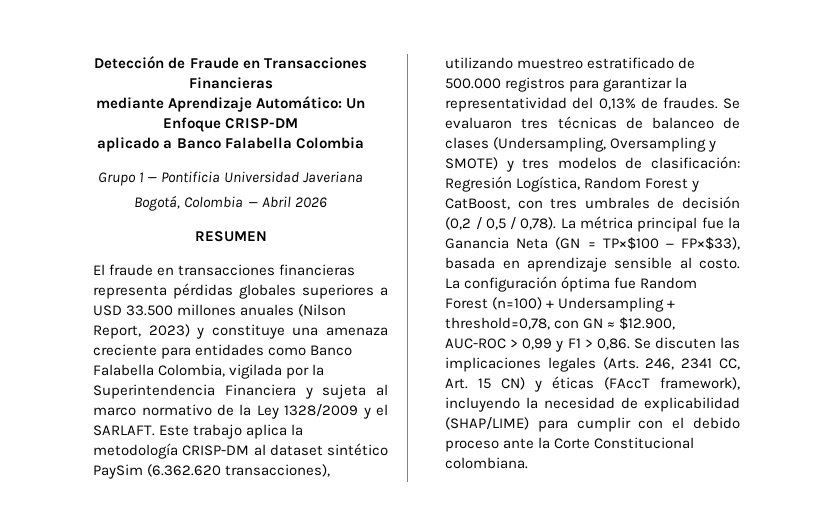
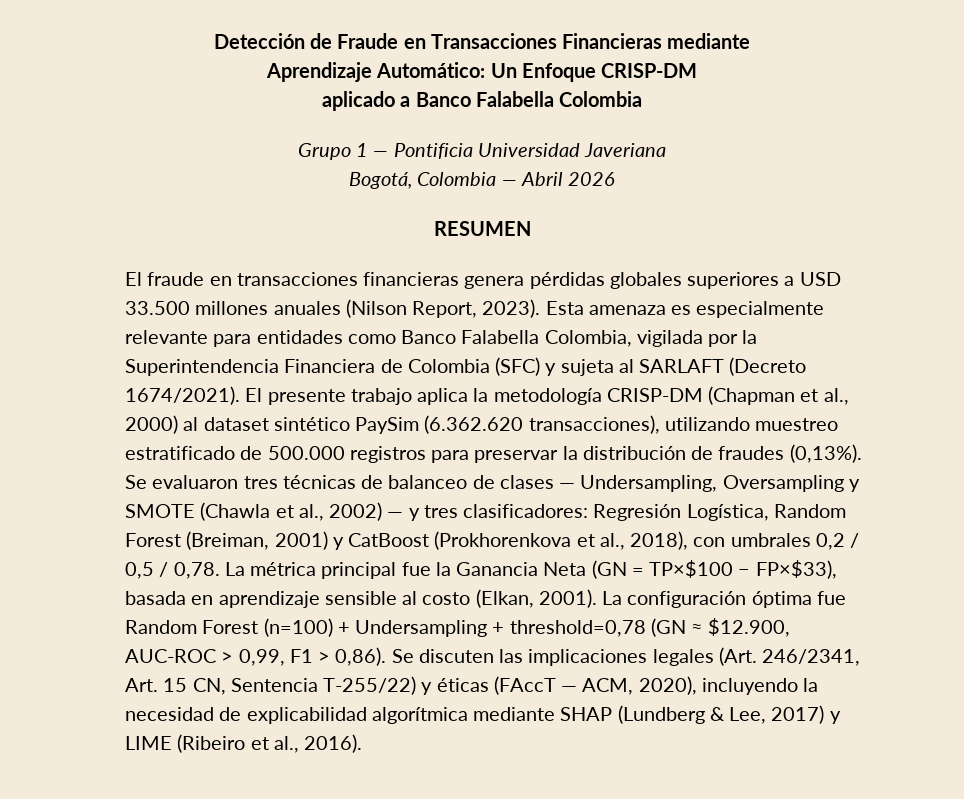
- Detección de Fraude en Transacciones Financieras
- mediante Aprendizaje Automático: Un Enfoque CRISP-DM
+ Detección de Fraude en Transacciones Financieras mediante
+ Aprendizaje Automático: Un Enfoque CRISP-DM
- El fraude en transacciones financieras representa pérdidas globales superiores a USD 33.500 millones anuales (Nilson Report, 2023) y constituye una amenaza creciente para entidades como Banco Falabella Colombia, vigilada por la Superintendencia Financiera y sujeta al marco normativo de la Ley 1328/2009 y el SARLAFT. Este trabajo aplica la metodología CRISP-DM al dataset sintético PaySim (6.362.620 transacciones), utilizando muestreo estratificado de 500.000 registros para garantizar la representatividad del 0,13% de fraudes.
+ El fraude en transacciones financieras genera pérdidas globales superiores a USD 33.500 millones anuales (Nilson Report, 2023). Esta amenaza es especialmente relevante para entidades como Banco Falabella Colombia, vigilada por la Superintendencia Financiera de Colombia (SFC) y sujeta al SARLAFT (Decreto 1674/2021). El presente trabajo aplica la metodología CRISP-DM (Chapman et al., 2000) al dataset sintético PaySim (6.362.620 transacciones), utilizando muestreo estratificado de 500.000 registros para preservar la distribución de fraudes (0,13%).
- Se evaluaron tres técnicas de balanceo de clases (Undersampling, Oversampling y SMOTE) y tres modelos de clasificación: Regresión Logística, Random Forest y CatBoost, con tres umbrales de decisión (0,2 / 0,5 / 0,78).
+ Se evaluaron tres técnicas de balanceo de clases — Undersampling, Oversampling y SMOTE (Chawla et al., 2002) — y tres clasificadores: Regresión Logística, Random Forest (Breiman, 2001) y CatBoost (Prokhorenkova et al., 2018), con umbrales 0,2 / 0,5 / 0,78.
- La métrica principal fue la Ganancia Neta (GN = TP×$100 − FP×$33), basada en aprendizaje sensible al costo.
+ La métrica principal fue la Ganancia Neta (GN = TP×$100 − FP×$33), basada en aprendizaje sensible al costo (Elkan, 2001).
- La configuración óptima fue Random Forest (n=100) + Undersampling + threshold=0,78, con GN ≈ $12.900, AUC-ROC > 0,99 y F1 > 0,86.
+ La configuración óptima fue Random Forest (n=100) + Undersampling + threshold=0,78 (GN ≈ $12.900, AUC-ROC > 0,99, F1 > 0,86).
- Se discuten las implicaciones legales (Arts. 246, 2341 CC, Art. 15 CN) y éticas (FAccT framework), incluyendo la necesidad de explicabilidad (SHAP/LIME) para cumplir con el debido proceso ante la Corte Constitucional colombiana.
+ Se discuten las implicaciones legales (Art. 246/2341, Art. 15 CN, Sentencia T-255/22) y éticas (FAccT — ACM, 2020), incluyendo la necesidad de explicabilidad algorítmica mediante SHAP (Lundberg & Lee, 2017) y LIME (Ribeiro et al., 2016).

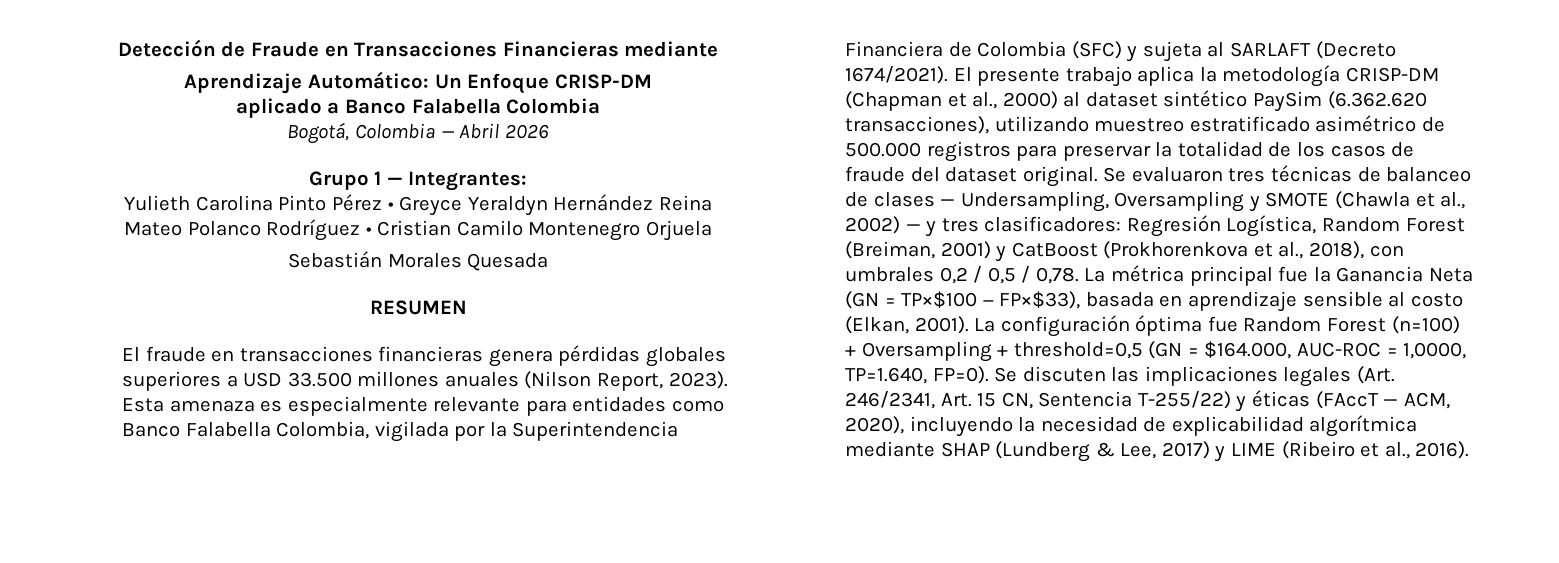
- Grupo 1 — Pontificia Universidad Javeriana
+ Grupo 1 — Integrantes:
+ Yulieth Carolina Pinto Pérez • Greyce Yeraldyn Hernández Reina
+ Mateo Polanco Rodríguez • Cristian Camilo Montenegro Orjuela
+ Sebastián Morales Quesada
- El presente trabajo aplica la metodología CRISP-DM (Chapman et al., 2000) al dataset sintético PaySim (6.362.620 transacciones), utilizando muestreo estratificado de 500.000 registros para preservar la distribución de fraudes (0,13%).
+ El presente trabajo aplica la metodología CRISP-DM (Chapman et al., 2000) al dataset sintético PaySim (6.362.620 transacciones), utilizando muestreo estratificado asimétrico de 500.000 registros para preservar la totalidad de los casos de fraude del dataset original.
- La configuración óptima fue Random Forest (n=100) + Undersampling + threshold=0,78 (GN ≈ $12.900, AUC-ROC > 0,99, F1 > 0,86).
+ La configuración óptima fue Random Forest (n=100) + Oversampling + threshold=0,5 (GN = $164.000, AUC-ROC = 1,0000, TP=1.640, FP=0).

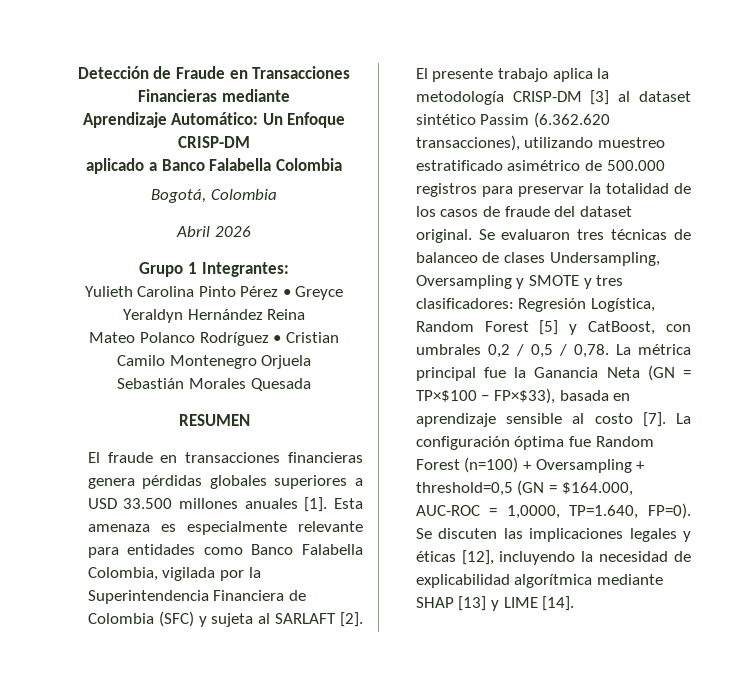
- Bogotá, Colombia — Abril 2026
+ Bogotá, Colombia
+ Abril 2026
- Grupo 1 — Integrantes:
+ Grupo 1 Integrantes:
- El fraude en transacciones financieras genera pérdidas globales superiores a USD 33.500 millones anuales (Nilson Report, 2023).
+ El fraude en transacciones financieras genera pérdidas globales superiores a USD 33.500 millones anuales [1].
- Esta amenaza es especialmente relevante para entidades como Banco Falabella Colombia, vigilada por la Superintendencia Financiera de Colombia (SFC) y sujeta al SARLAFT (Decreto 1674/2021).
+ Esta amenaza es especialmente relevante para entidades como Banco Falabella Colombia, vigilada por la Superintendencia Financiera de Colombia (SFC) y sujeta al SARLAFT [2].
- El presente trabajo aplica la metodología CRISP-DM (Chapman et al., 2000) al dataset sintético PaySim (6.362.620 transacciones), utilizando muestreo estratificado asimétrico de 500.000 registros para preservar la totalidad de los casos de fraude del dataset original.
+ El presente trabajo aplica la metodología CRISP-DM [3] al dataset sintético Passim (6.362.620 transacciones), utilizando muestreo estratificado asimétrico de 500.000 registros para preservar la totalidad de los casos de fraude del dataset original.
- Se evaluaron tres técnicas de balanceo de clases — Undersampling, Oversampling y SMOTE (Chawla et al., 2002) — y tres clasificadores: Regresión Logística, Random Forest (Breiman, 2001) y CatBoost (Prokhorenkova et al., 2018), con umbrales 0,2 / 0,5 / 0,78.
+ Se evaluaron tres técnicas de balanceo de clases Undersampling, Oversampling y SMOTE y tres clasificadores: Regresión Logística, Random Forest [5] y CatBoost, con umbrales 0,2 / 0,5 / 0,78.
- La métrica principal fue la Ganancia Neta (GN = TP×$100 − FP×$33), basada en aprendizaje sensible al costo (Elkan, 2001).
+ La métrica principal fue la Ganancia Neta (GN = TP×$100 − FP×$33), basada en aprendizaje sensible al costo [7].
- Se discuten las implicaciones legales (Art. 246/2341, Art. 15 CN, Sentencia T-255/22) y éticas (FAccT — ACM, 2020), incluyendo la necesidad de explicabilidad algorítmica mediante SHAP (Lundberg & Lee, 2017) y LIME (Ribeiro et al., 2016).
+ Se discuten las implicaciones legales y éticas [12], incluyendo la necesidad de explicabilidad algorítmica mediante SHAP [13] y LIME [14].

